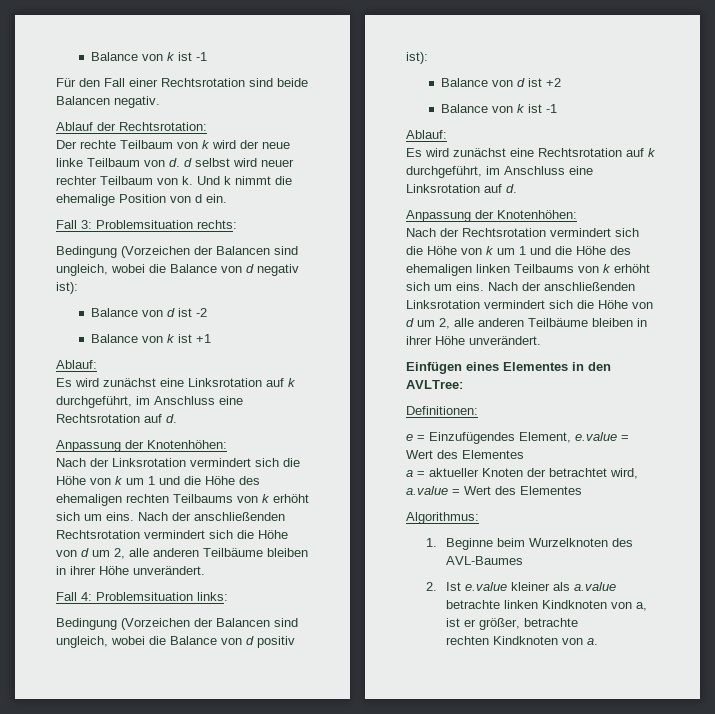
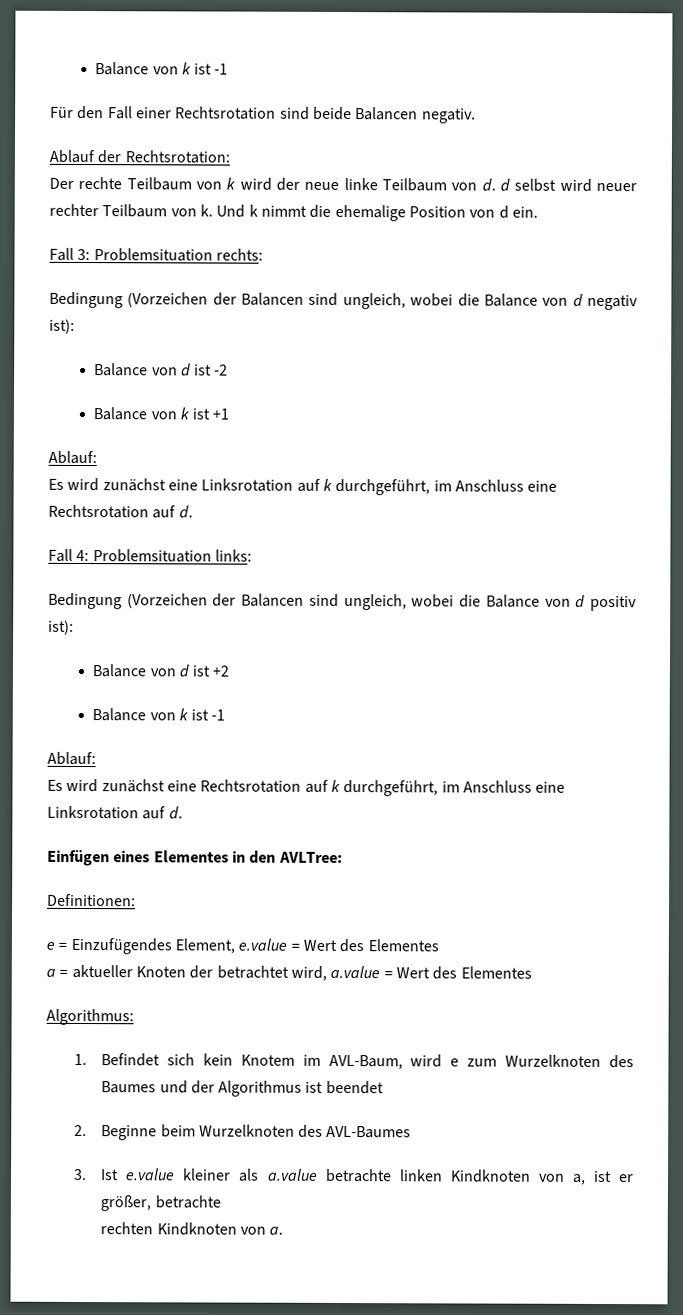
  Es wird zunächst eine Linksrotation auf k durchgeführt, im Anschluss eine Rechtsrotation auf d.
- Anpassung der Knotenhöhen:
- Nach der Linksrotation vermindert sich die Höhe von k um 1 und die Höhe des ehemaligen rechten Teilbaums von k erhöht sich um eins. Nach der anschließenden Rechtsrotation vermindert sich die Höhe von d um 2, alle anderen Teilbäume bleiben in ihrer Höhe unverändert.
  Es wird zunächst eine Rechtsrotation auf k durchgeführt, im Anschluss eine Linksrotation auf d.
- Anpassung der Knotenhöhen:
- Nach der Rechtsrotation vermindert sich die Höhe von k um 1 und die Höhe des ehemaligen linken Teilbaums von k erhöht sich um eins. Nach der anschließenden Linksrotation vermindert sich die Höhe von d um 2, alle anderen Teilbäume bleiben in ihrer Höhe unverändert.
- 1. Beginne beim Wurzelknoten des AVL-Baumes
+ 1. Befindet sich kein Knotem im AVL-Baum, wird e zum Wurzelknoten des Baumes und der Algorithmus ist beendet
+ 2. Beginne beim Wurzelknoten des AVL-Baumes
- 2. Ist e.value kleiner als a.value betrachte linken Kindknoten von a, ist er größer, betrachte
+ 3. Ist e.value kleiner als a.value betrachte linken Kindknoten von a, ist er größer, betrachte

